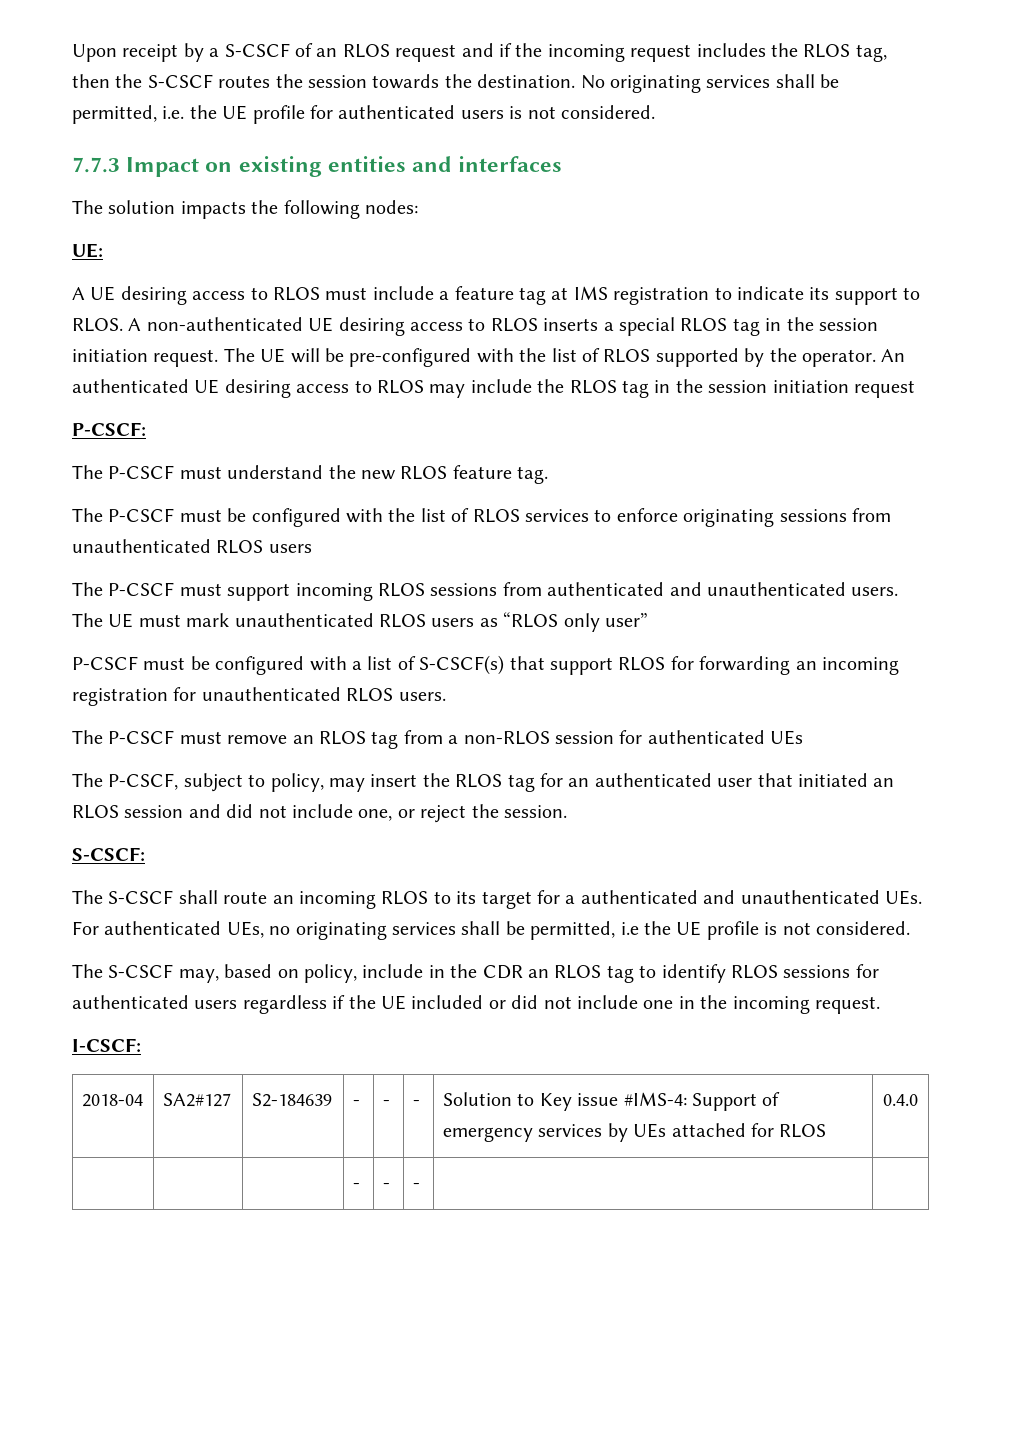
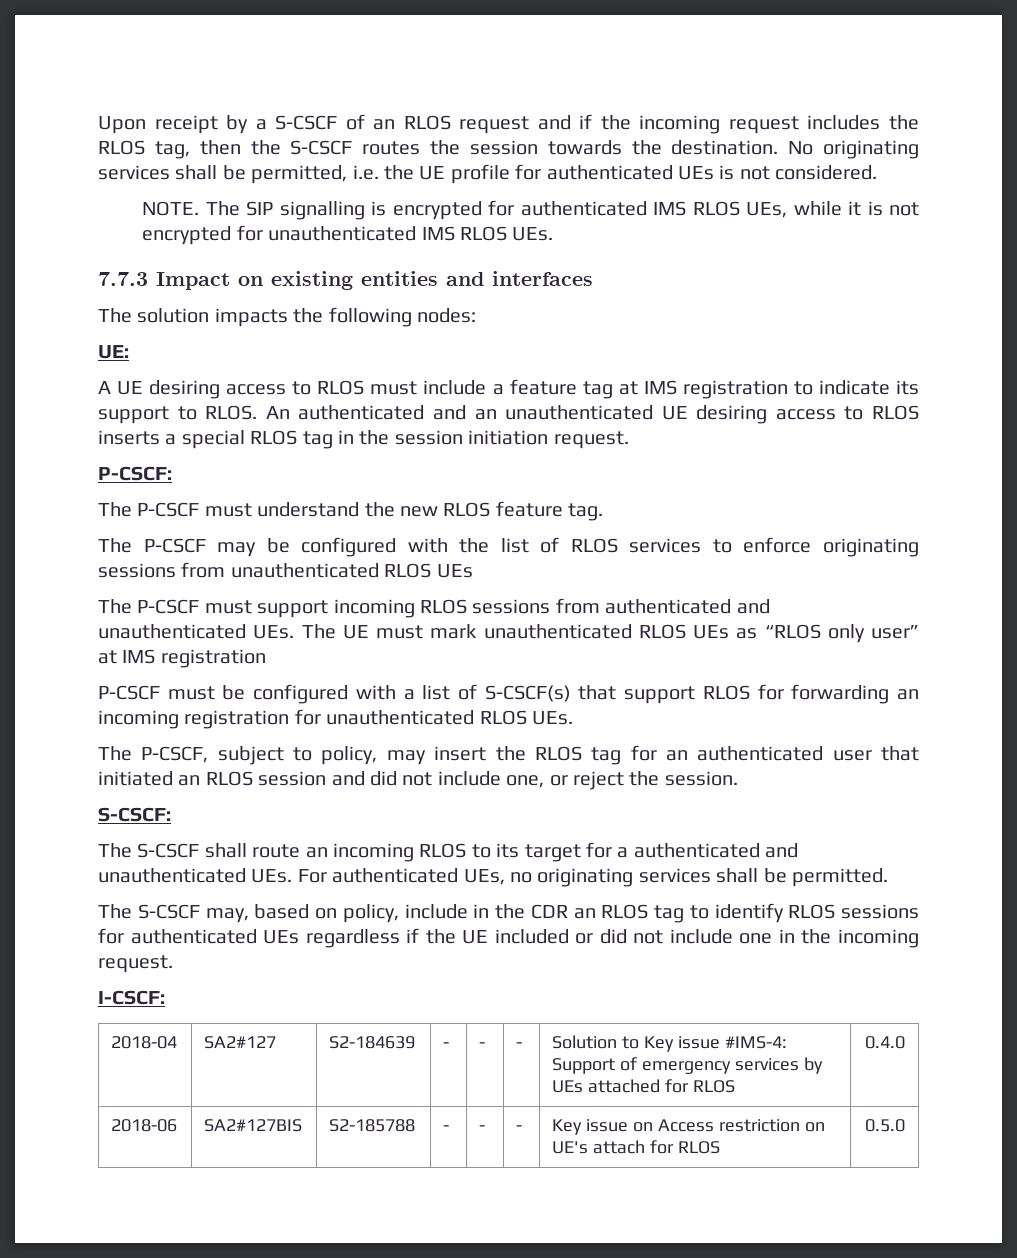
- No originating services shall be permitted, i.e. the UE profile for authenticated users is not considered.
+ No originating services shall be permitted, i.e. the UE profile for authenticated UEs is not considered.
+ NOTE. The SIP signalling is encrypted for authenticated IMS RLOS UEs, while it is not encrypted for unauthenticated IMS RLOS UEs.
- A non-authenticated UE desiring access to RLOS inserts a special RLOS tag in the session initiation request. The UE will be pre-configured with the list of RLOS supported by the operator. An authenticated UE desiring access to RLOS may include the RLOS tag in the session initiation request
+ An authenticated and an unauthenticated UE desiring access to RLOS inserts a special RLOS tag in the session initiation request.
- The P-CSCF must be configured with the list of RLOS services to enforce originating sessions from unauthenticated RLOS users
+ The P-CSCF may be configured with the list of RLOS services to enforce originating sessions from unauthenticated RLOS UEs
- The P-CSCF must support incoming RLOS sessions from authenticated and unauthenticated users. The UE must mark unauthenticated RLOS users as “RLOS only user”
+ The P-CSCF must support incoming RLOS sessions from authenticated and unauthenticated UEs. The UE must mark unauthenticated RLOS UEs as “RLOS only user” at IMS registration
- P-CSCF must be configured with a list of S-CSCF(s) that support RLOS for forwarding an incoming registration for unauthenticated RLOS users.
- The P-CSCF must remove an RLOS tag from a non-RLOS session for authenticated UEs
+ P-CSCF must be configured with a list of S-CSCF(s) that support RLOS for forwarding an incoming registration for unauthenticated RLOS UEs.
- The S-CSCF shall route an incoming RLOS to its target for a authenticated and unauthenticated UEs. For authenticated UEs, no originating services shall be permitted, i.e the UE profile is not considered.
+ The S-CSCF shall route an incoming RLOS to its target for a authenticated and unauthenticated UEs. For authenticated UEs, no originating services shall be permitted.
- The S-CSCF may, based on policy, include in the CDR an RLOS tag to identify RLOS sessions for authenticated users regardless if the UE included or did not include one in the incoming request.
+ The S-CSCF may, based on policy, include in the CDR an RLOS tag to identify RLOS sessions for authenticated UEs regardless if the UE included or did not include one in the incoming request.
- | | | - | - | - | |
+ 2018-06 | SA2#127BIS | S2-185788 | - | - | - | Key issue on Access restriction on UE's attach for RLOS | 0.5.0

